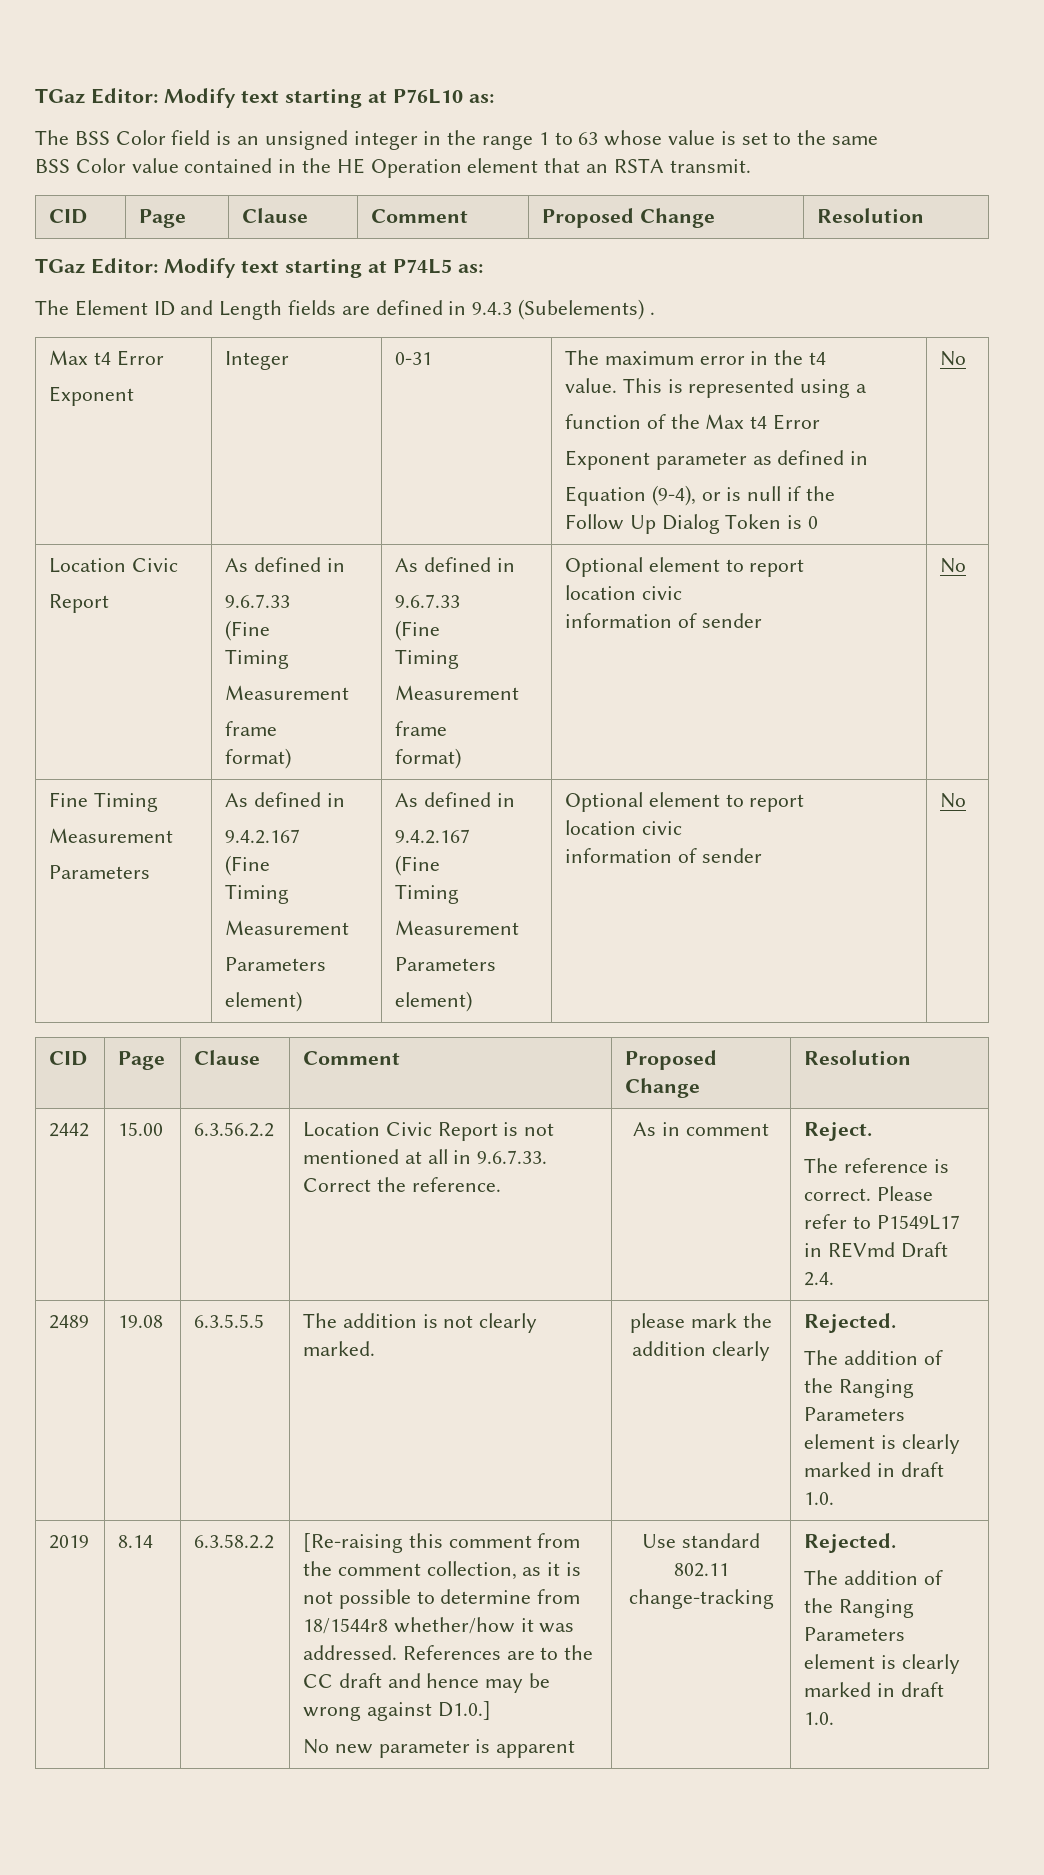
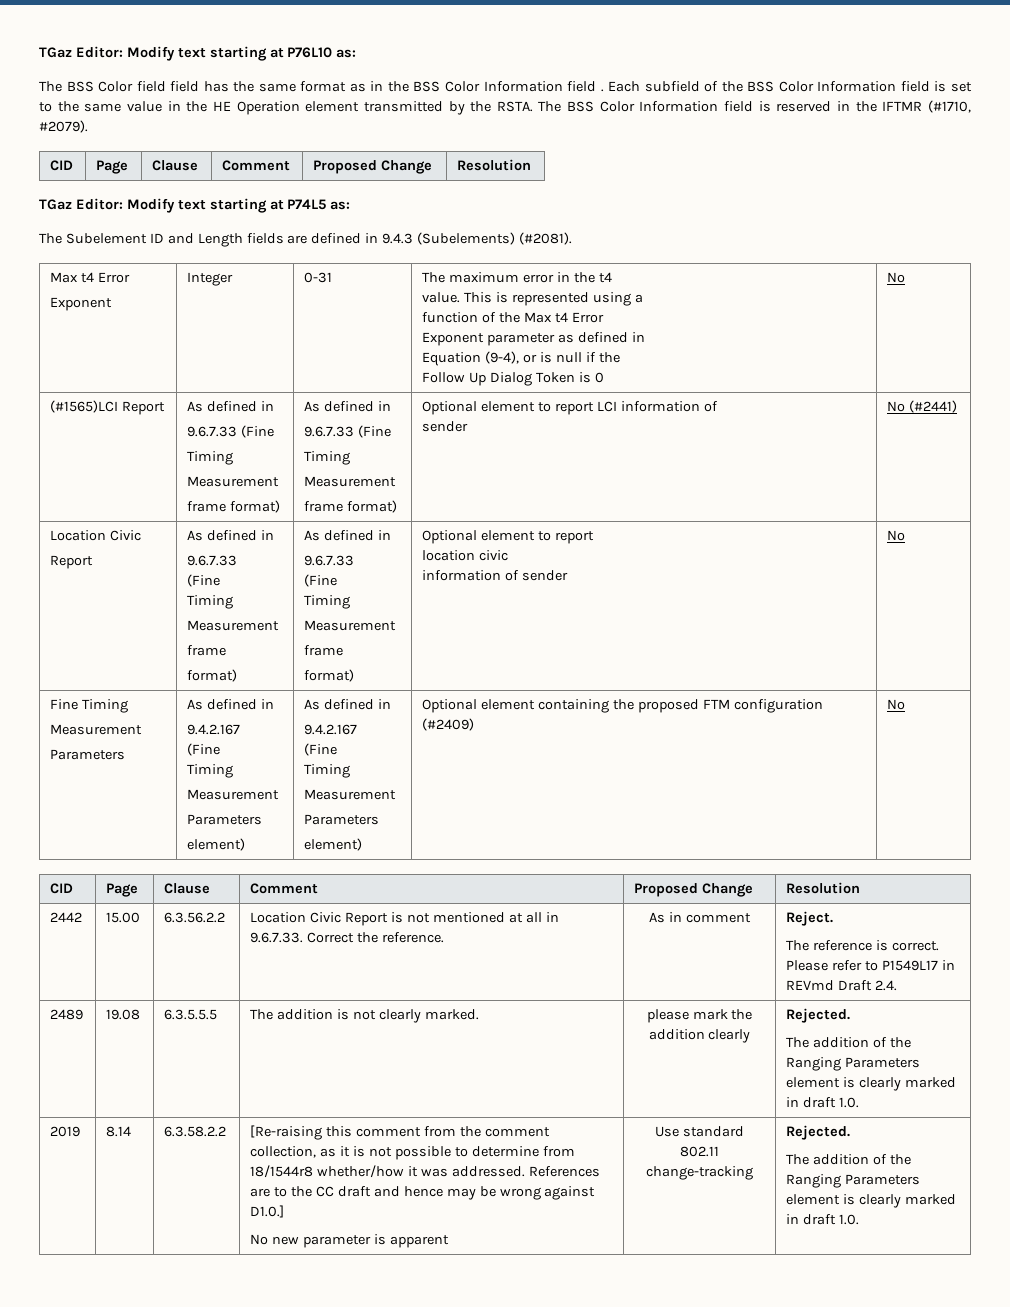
- The BSS Color field is an unsigned integer in the range 1 to 63 whose value is set to the same
- BSS Color value contained in the HE Operation element that an RSTA transmit.
+ The BSS Color field field has the same format as in the BSS Color Information field . Each subfield of the BSS Color Information field is set to the same value in the HE Operation element transmitted by the RSTA. The BSS Color Information field is reserved in the IFTMR (#1710, #2079).
- The Element ID and Length fields are defined in 9.4.3 (Subelements) .
+ The Subelement ID and Length fields are defined in 9.4.3 (Subelements) (#2081).
+ (#1565)LCI Report | As defined in
+ 9.6.7.33 (Fine
+ Timing
+ Measurement
+ frame format) | As defined in
+ 9.6.7.33 (Fine
+ Timing
+ Measurement
+ frame format) | Optional element to report LCI information of
+ sender | No (#2441)
  Fine Timing
  Measurement
  Parameters | As defined in
  9.4.2.167
  (Fine
  Timing
  Measurement
  Parameters
  element) | As defined in
  9.4.2.167
  (Fine
  Timing
  Measurement
  Parameters
- element) | Optional element to report
- location civic
- information of sender | No
+ element) | Optional element containing the proposed FTM configuration (#2409) | No

